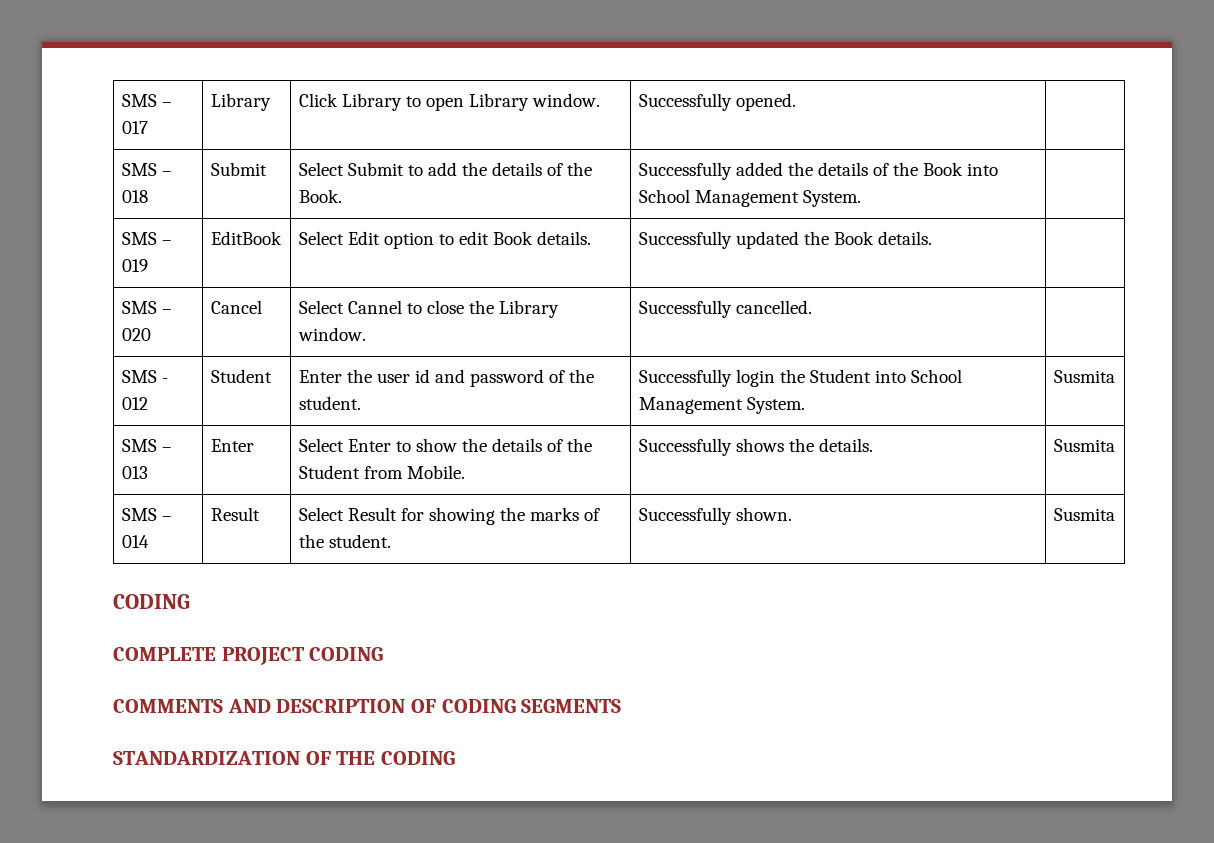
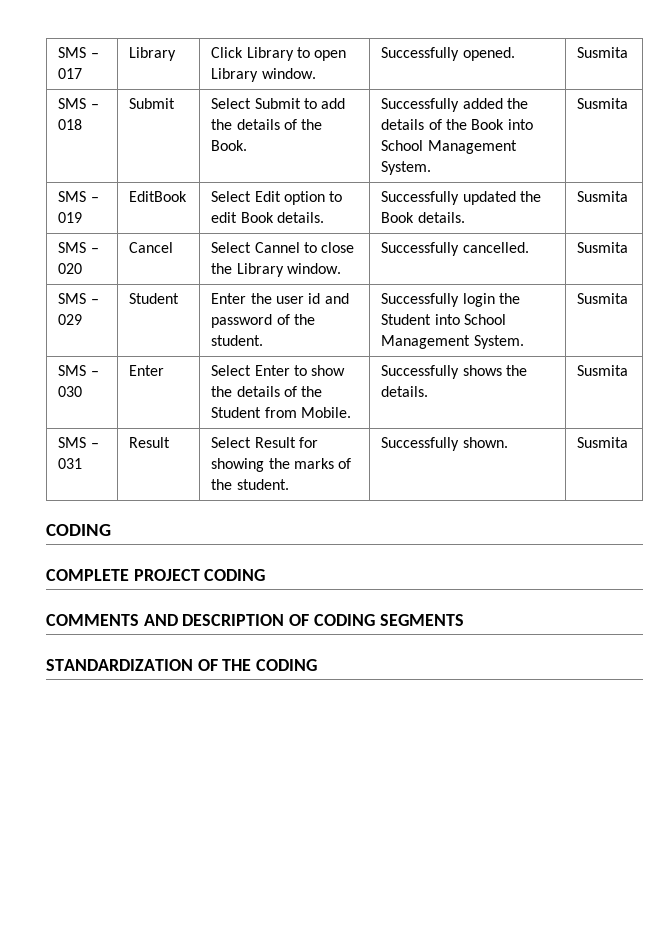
- SMS – 017 | Library | Click Library to open Library window. | Successfully opened. |
+ SMS – 017 | Library | Click Library to open Library window. | Successfully opened. | Susmita
- SMS – 018 | Submit | Select Submit to add the details of the Book. | Successfully added the details of the Book into School Management System. |
+ SMS – 018 | Submit | Select Submit to add the details of the Book. | Successfully added the details of the Book into School Management System. | Susmita
- SMS – 019 | EditBook | Select Edit option to edit Book details. | Successfully updated the Book details. |
+ SMS – 019 | EditBook | Select Edit option to edit Book details. | Successfully updated the Book details. | Susmita
- SMS – 020 | Cancel | Select Cannel to close the Library window. | Successfully cancelled. |
- SMS - 012 | Student | Enter the user id and password of the student. | Successfully login the Student into School Management System. | Susmita
+ SMS – 020 | Cancel | Select Cannel to close the Library window. | Successfully cancelled. | Susmita
+ SMS – 029 | Student | Enter the user id and password of the student. | Successfully login the Student into School Management System. | Susmita
- SMS – 013 | Enter | Select Enter to show the details of the Student from Mobile. | Successfully shows the details. | Susmita
+ SMS – 030 | Enter | Select Enter to show the details of the Student from Mobile. | Successfully shows the details. | Susmita
- SMS – 014 | Result | Select Result for showing the marks of the student. | Successfully shown. | Susmita
+ SMS – 031 | Result | Select Result for showing the marks of the student. | Successfully shown. | Susmita

